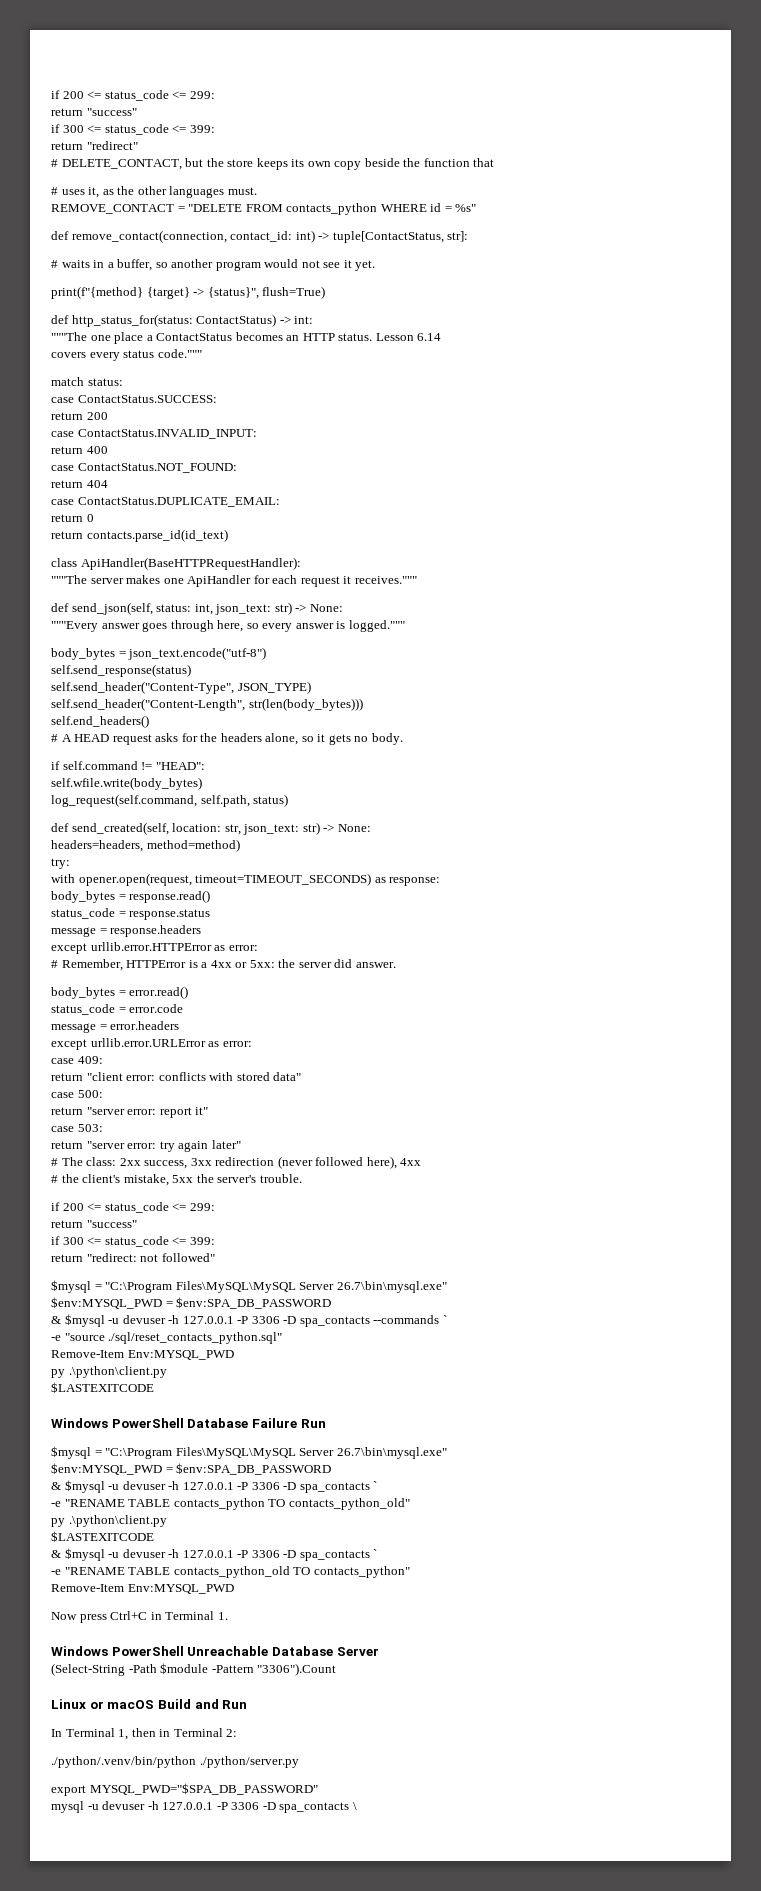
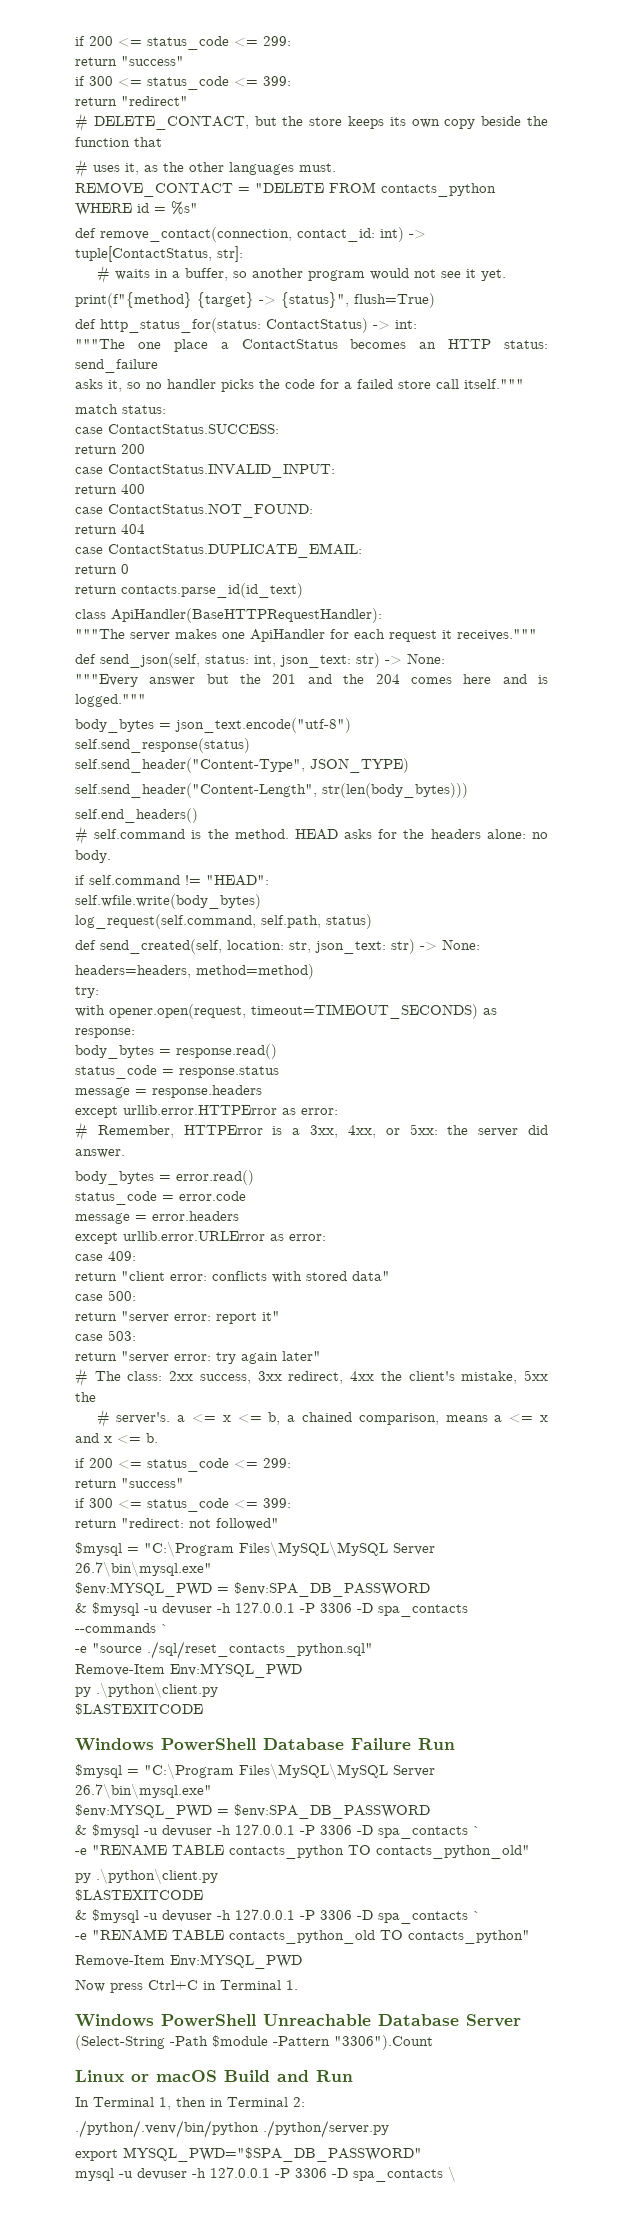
- """The one place a ContactStatus becomes an HTTP status. Lesson 6.14
- covers every status code."""
+ """The one place a ContactStatus becomes an HTTP status: send_failure
+ asks it, so no handler picks the code for a failed store call itself."""
- """Every answer goes through here, so every answer is logged."""
+ """Every answer but the 201 and the 204 comes here and is logged."""
- # A HEAD request asks for the headers alone, so it gets no body.
+ # self.command is the method. HEAD asks for the headers alone: no body.
- # Remember, HTTPError is a 4xx or 5xx: the server did answer.
+ # Remember, HTTPError is a 3xx, 4xx, or 5xx: the server did answer.
- # The class: 2xx success, 3xx redirection (never followed here), 4xx
- # the client's mistake, 5xx the server's trouble.
+ # The class: 2xx success, 3xx redirect, 4xx the client's mistake, 5xx the
+ # server's. a <= x <= b, a chained comparison, means a <= x and x <= b.

